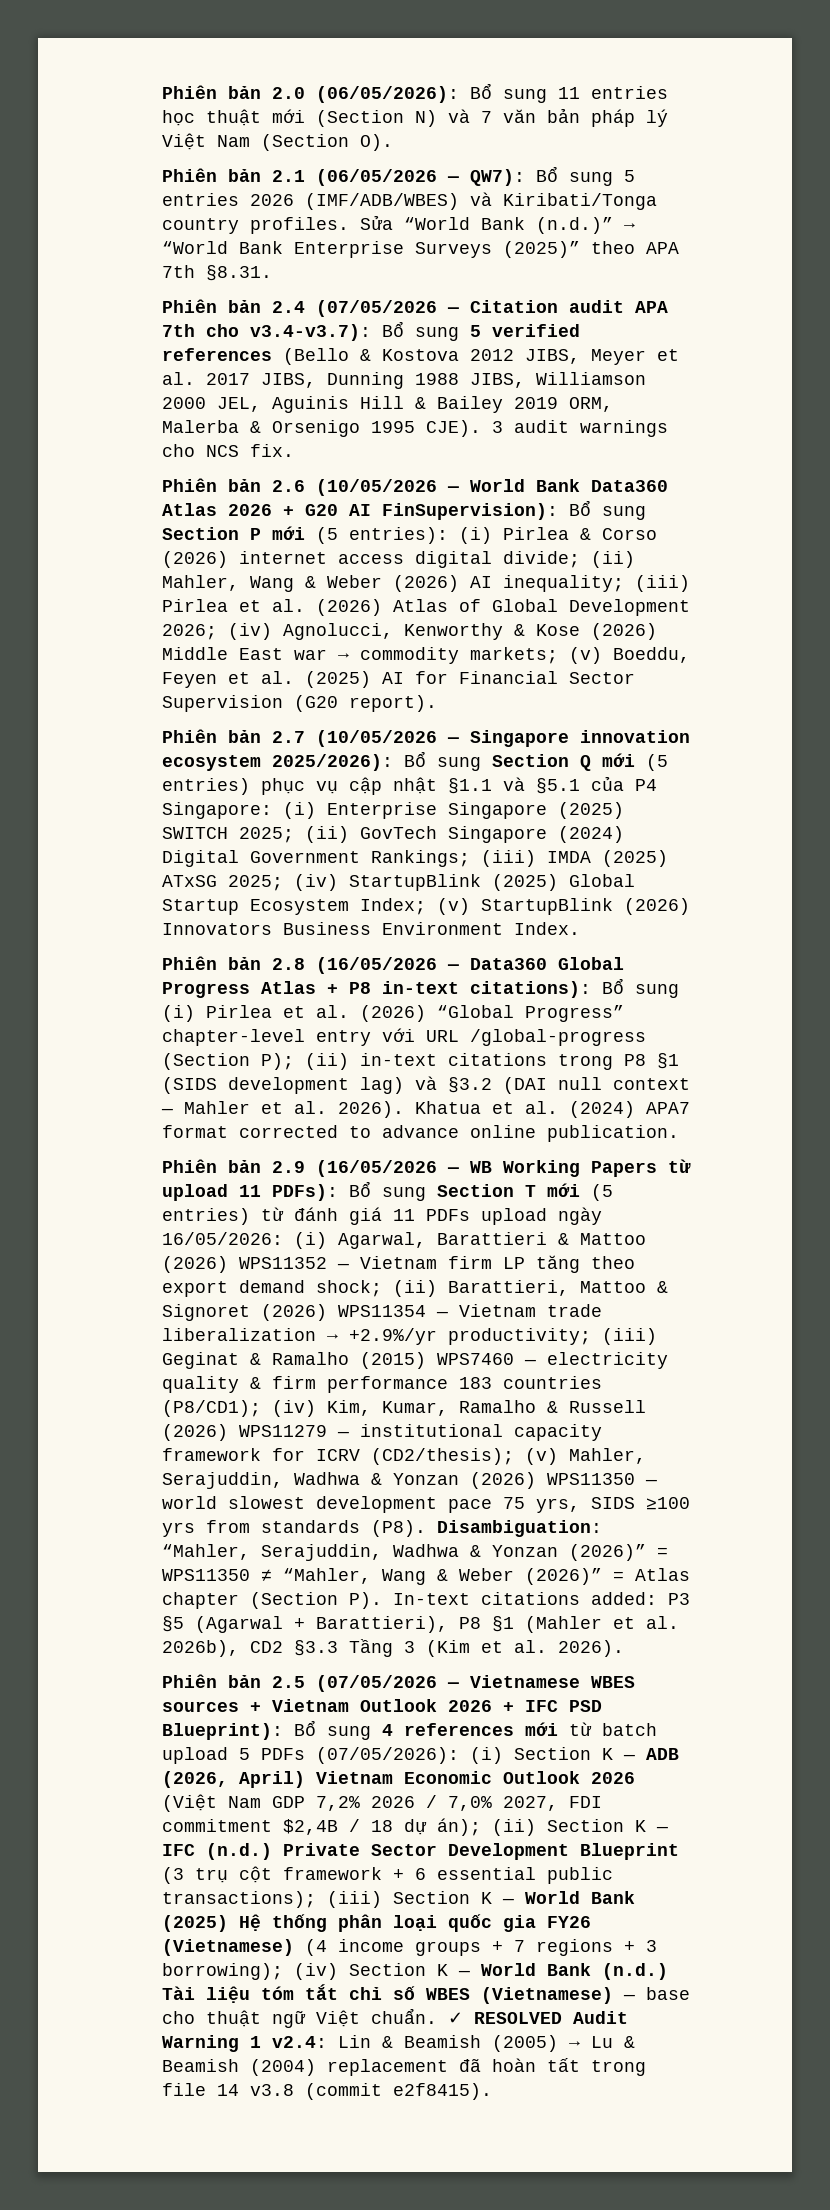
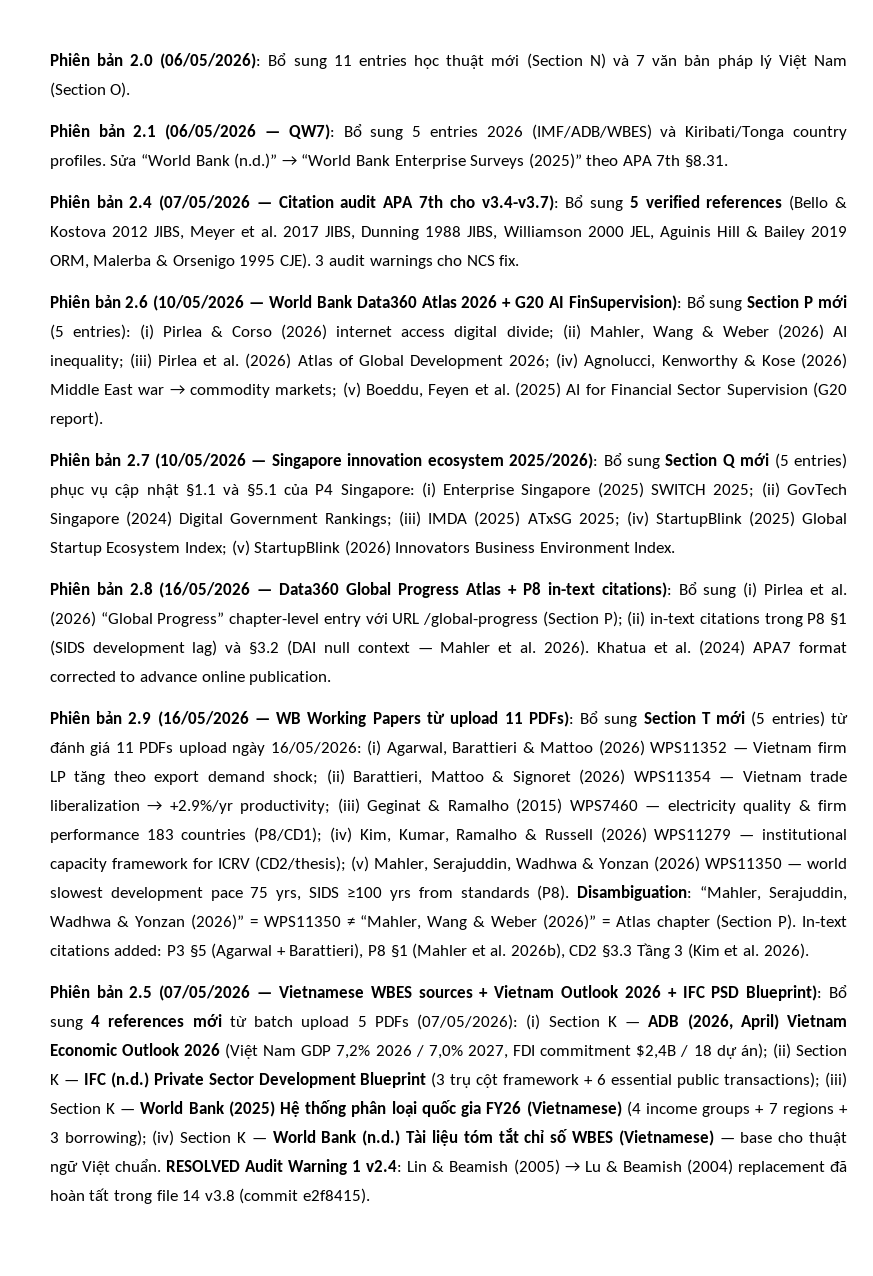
- ✓ RESOLVED Audit Warning 1 v2.4: Lin & Beamish (2005) → Lu & Beamish (2004) replacement đã hoàn tất trong file 14 v3.8 (commit e2f8415).
+ RESOLVED Audit Warning 1 v2.4: Lin & Beamish (2005) → Lu & Beamish (2004) replacement đã hoàn tất trong file 14 v3.8 (commit e2f8415).

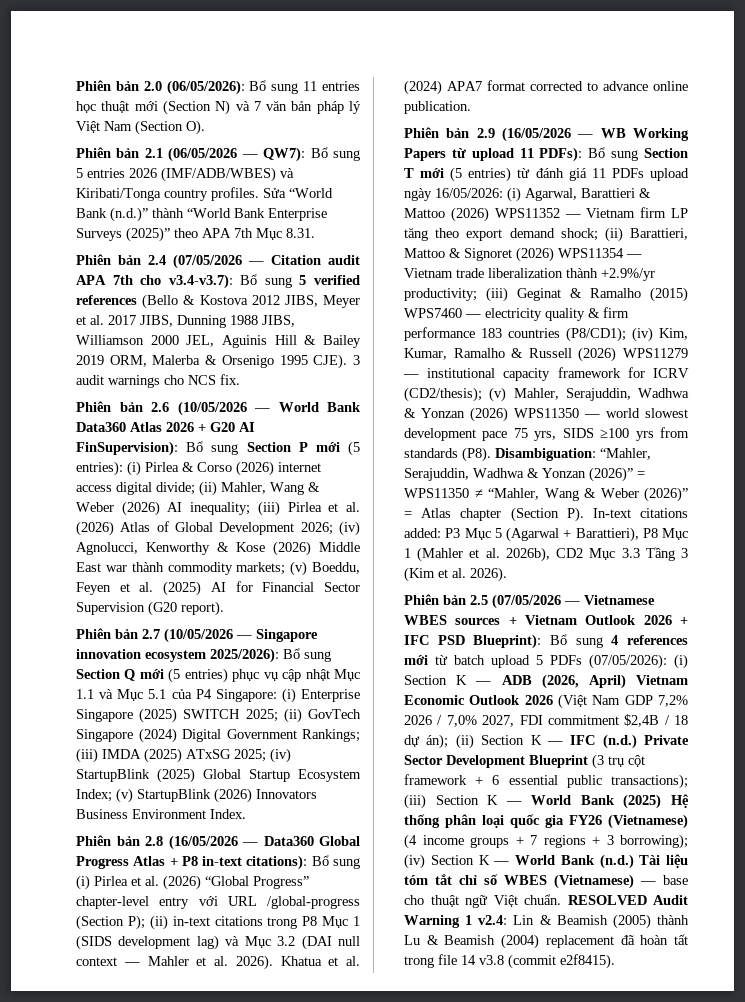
- Sửa “World Bank (n.d.)” → “World Bank Enterprise Surveys (2025)” theo APA 7th §8.31.
+ Sửa “World Bank (n.d.)” thành “World Bank Enterprise Surveys (2025)” theo APA 7th Mục 8.31.
- (iv) Agnolucci, Kenworthy & Kose (2026) Middle East war → commodity markets;
+ (iv) Agnolucci, Kenworthy & Kose (2026) Middle East war thành commodity markets;
- Phiên bản 2.7 (10/05/2026 — Singapore innovation ecosystem 2025/2026): Bổ sung Section Q mới (5 entries) phục vụ cập nhật §1.1 và §5.1 của P4 Singapore: (i) Enterprise Singapore (2025) SWITCH 2025; (ii) GovTech Singapore (2024) Digital Government Rankings; (iii) IMDA (2025) ATxSG 2025; (iv) StartupBlink (2025) Global Startup Ecosystem Index; (v) StartupBlink (2026) Innovators Business Environment Index.
+ Phiên bản 2.7 (10/05/2026 — Singapore innovation ecosystem 2025/2026): Bổ sung Section Q mới (5 entries) phục vụ cập nhật Mục 1.1 và Mục 5.1 của P4 Singapore: (i) Enterprise Singapore (2025) SWITCH 2025; (ii) GovTech Singapore (2024) Digital Government Rankings; (iii) IMDA (2025) ATxSG 2025; (iv) StartupBlink (2025) Global Startup Ecosystem Index; (v) StartupBlink (2026) Innovators Business Environment Index.
- Phiên bản 2.8 (16/05/2026 — Data360 Global Progress Atlas + P8 in-text citations): Bổ sung (i) Pirlea et al. (2026) “Global Progress” chapter-level entry với URL /global-progress (Section P); (ii) in-text citations trong P8 §1 (SIDS development lag) và §3.2 (DAI null context — Mahler et al. 2026).
+ Phiên bản 2.8 (16/05/2026 — Data360 Global Progress Atlas + P8 in-text citations): Bổ sung (i) Pirlea et al. (2026) “Global Progress” chapter-level entry với URL /global-progress (Section P); (ii) in-text citations trong P8 Mục 1 (SIDS development lag) và Mục 3.2 (DAI null context — Mahler et al. 2026).
- (ii) Barattieri, Mattoo & Signoret (2026) WPS11354 — Vietnam trade liberalization → +2.9%/yr productivity;
+ (ii) Barattieri, Mattoo & Signoret (2026) WPS11354 — Vietnam trade liberalization thành +2.9%/yr productivity;
- P3 §5 (Agarwal + Barattieri), P8 §1 (Mahler et al. 2026b), CD2 §3.3 Tầng 3 (Kim et al. 2026).
+ P3 Mục 5 (Agarwal + Barattieri), P8 Mục 1 (Mahler et al. 2026b), CD2 Mục 3.3 Tầng 3 (Kim et al. 2026).
- RESOLVED Audit Warning 1 v2.4: Lin & Beamish (2005) → Lu & Beamish (2004) replacement đã hoàn tất trong file 14 v3.8 (commit e2f8415).
+ RESOLVED Audit Warning 1 v2.4: Lin & Beamish (2005) thành Lu & Beamish (2004) replacement đã hoàn tất trong file 14 v3.8 (commit e2f8415).

